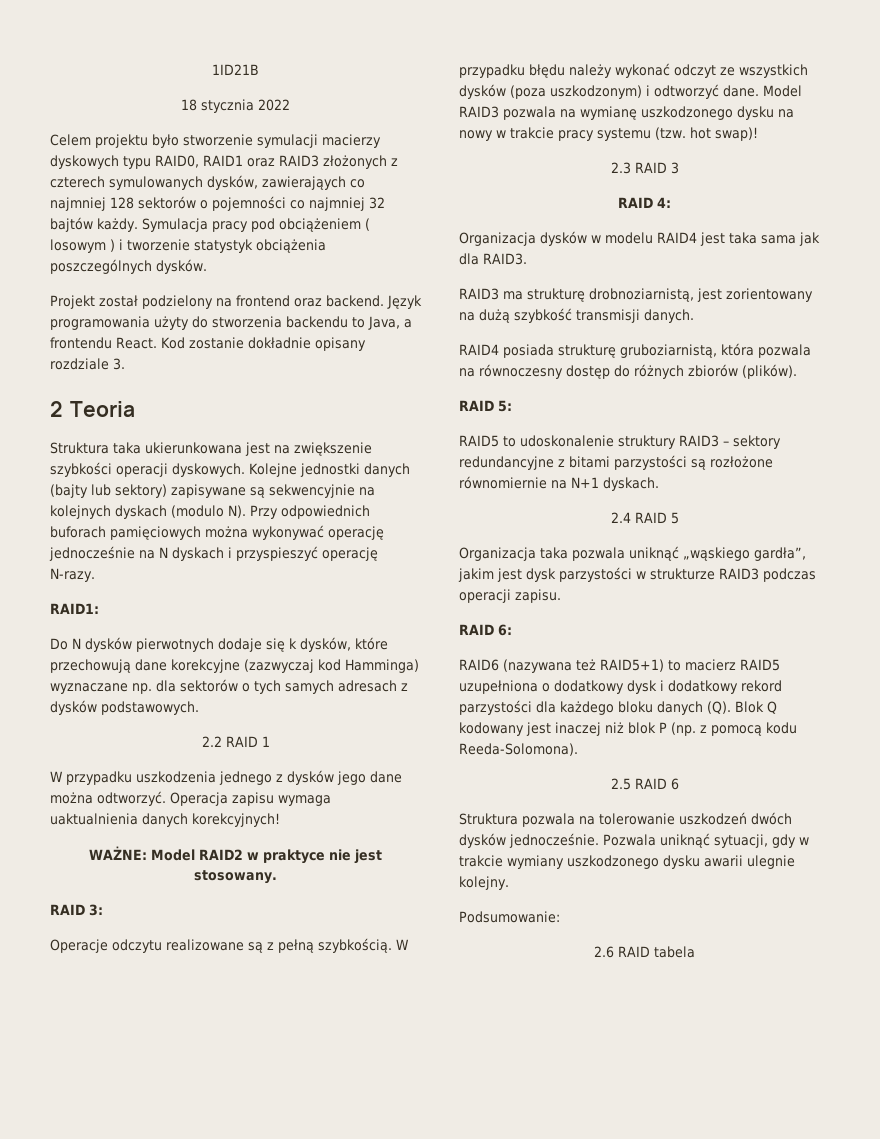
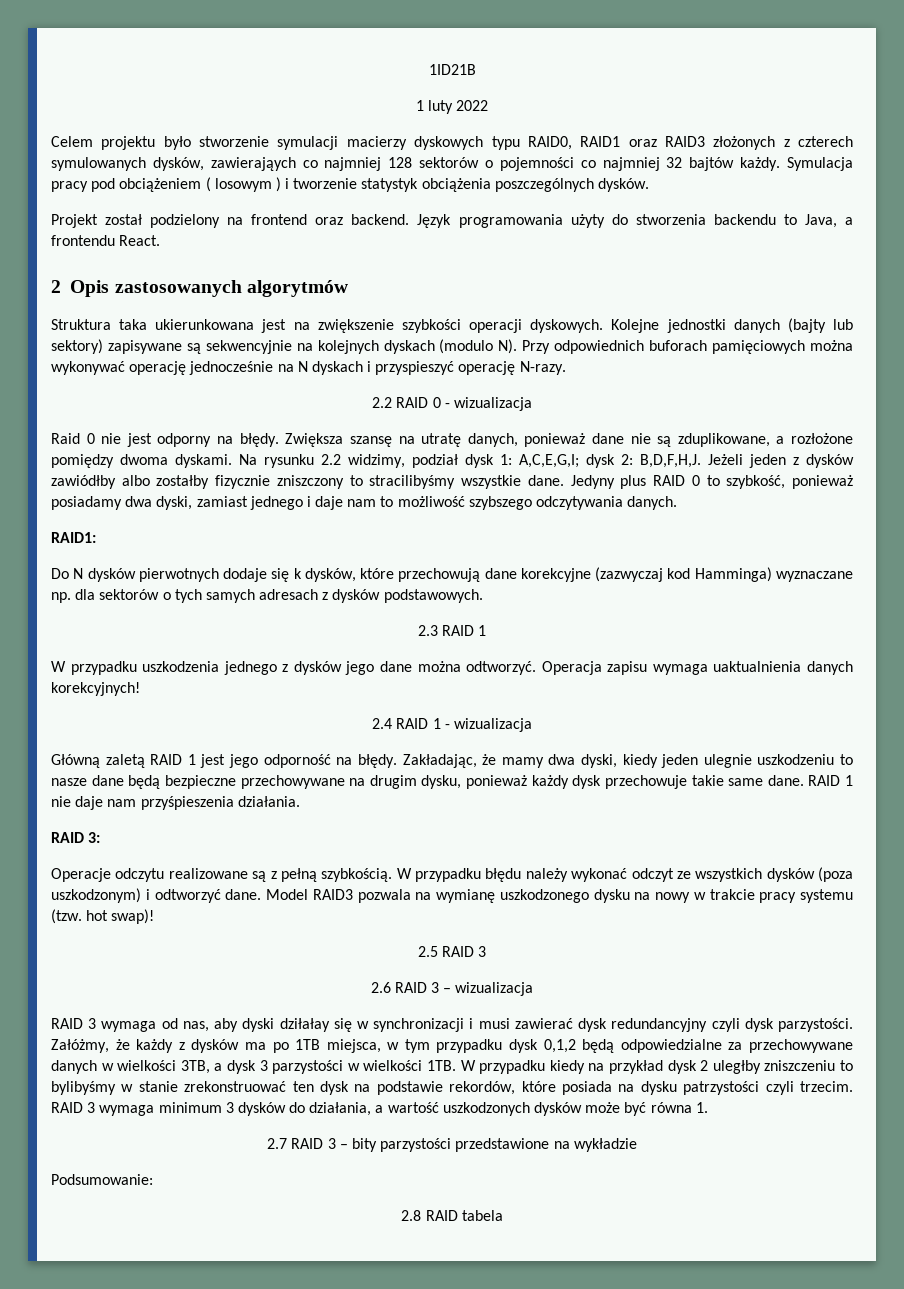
- 18 stycznia 2022
+ 1 luty 2022
- Język programowania użyty do stworzenia backendu to Java, a frontendu React. Kod zostanie dokładnie opisany rozdziale 3.
- 2 Teoria
+ Język programowania użyty do stworzenia backendu to Java, a frontendu React.
+ 2 Opis zastosowanych algorytmów
+ 2.2 RAID 0 - wizualizacja
+ Raid 0 nie jest odporny na błędy. Zwiększa szansę na utratę danych, ponieważ dane nie są zduplikowane, a rozłożone pomiędzy dwoma dyskami. Na rysunku 2.2 widzimy, podział dysk 1: A,C,E,G,I; dysk 2: B,D,F,H,J. Jeżeli jeden z dysków zawiódłby albo zostałby fizycznie zniszczony to stracilibyśmy wszystkie dane. Jedyny plus RAID 0 to szybkość, ponieważ posiadamy dwa dyski, zamiast jednego i daje nam to możliwość szybszego odczytywania danych.
- 2.2 RAID 1
+ 2.3 RAID 1
- WAŻNE: Model RAID2 w praktyce nie jest stosowany.
+ 2.4 RAID 1 - wizualizacja
+ Główną zaletą RAID 1 jest jego odporność na błędy. Zakładając, że mamy dwa dyski, kiedy jeden ulegnie uszkodzeniu to nasze dane będą bezpieczne przechowywane na drugim dysku, ponieważ każdy dysk przechowuje takie same dane. RAID 1 nie daje nam przyśpieszenia działania.
- 2.3 RAID 3
+ 2.5 RAID 3
- RAID 4:
- Organizacja dysków w modelu RAID4 jest taka sama jak dla RAID3.
- RAID3 ma strukturę drobnoziarnistą, jest zorientowany na dużą szybkość transmisji danych.
- RAID4 posiada strukturę gruboziarnistą, która pozwala na równoczesny dostęp do różnych zbiorów (plików).
- RAID 5:
- RAID5 to udoskonalenie struktury RAID3 – sektory redundancyjne z bitami parzystości są rozłożone równomiernie na N+1 dyskach.
- 2.4 RAID 5
- Organizacja taka pozwala uniknąć „wąskiego gardła”, jakim jest dysk parzystości w strukturze RAID3 podczas operacji zapisu.
- RAID 6:
- RAID6 (nazywana też RAID5+1) to macierz RAID5 uzupełniona o dodatkowy dysk i dodatkowy rekord parzystości dla każdego bloku danych (Q). Blok Q kodowany jest inaczej niż blok P (np. z pomocą kodu Reeda-Solomona).
- 2.5 RAID 6
- Struktura pozwala na tolerowanie uszkodzeń dwóch dysków jednocześnie. Pozwala uniknąć sytuacji, gdy w trakcie wymiany uszkodzonego dysku awarii ulegnie kolejny.
+ 2.6 RAID 3 – wizualizacja
+ RAID 3 wymaga od nas, aby dyski dziłałay się w synchronizacji i musi zawierać dysk redundancyjny czyli dysk parzystości. Załóżmy, że każdy z dysków ma po 1TB miejsca, w tym przypadku dysk 0,1,2 będą odpowiedzialne za przechowywane danych w wielkości 3TB, a dysk 3 parzystości w wielkości 1TB. W przypadku kiedy na przykład dysk 2 uległby zniszczeniu to bylibyśmy w stanie zrekonstruować ten dysk na podstawie rekordów, które posiada na dysku patrzystości czyli trzecim. RAID 3 wymaga minimum 3 dysków do działania, a wartość uszkodzonych dysków może być równa 1.
+ 2.7 RAID 3 – bity parzystości przedstawione na wykładzie
- 2.6 RAID tabela
+ 2.8 RAID tabela

